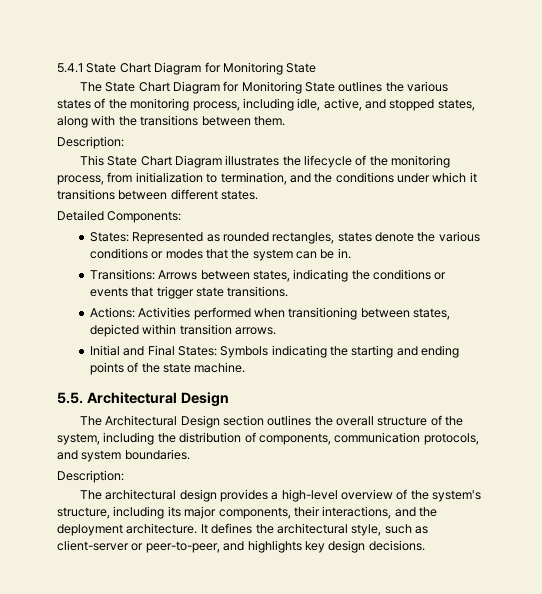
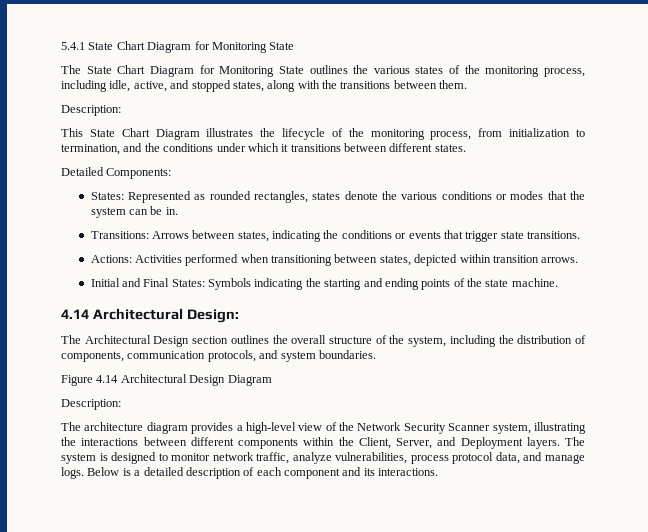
- 5.5. Architectural Design
+ 4.14 Architectural Design:
+ Figure 4.14 Architectural Design Diagram
- The architectural design provides a high-level overview of the system's structure, including its major components, their interactions, and the deployment architecture. It defines the architectural style, such as client-server or peer-to-peer, and highlights key design decisions.
+ The architecture diagram provides a high-level view of the Network Security Scanner system, illustrating the interactions between different components within the Client, Server, and Deployment layers. The system is designed to monitor network traffic, analyze vulnerabilities, process protocol data, and manage logs. Below is a detailed description of each component and its interactions.

